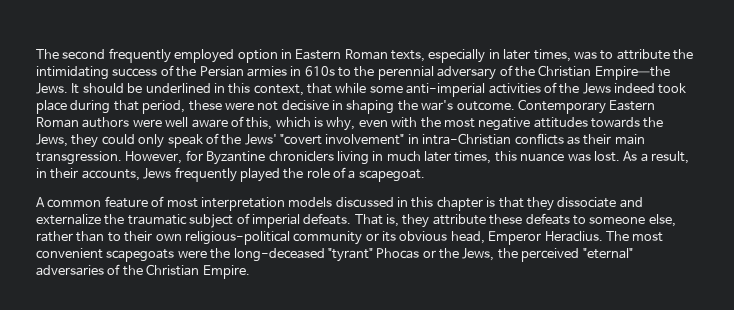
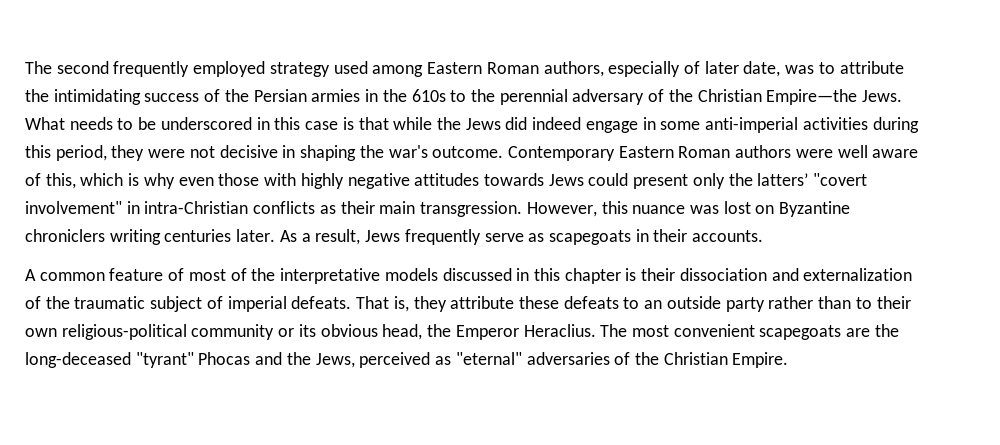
- The second frequently employed option in Eastern Roman texts, especially in later times, was to attribute the intimidating success of the Persian armies in 610s to the perennial adversary of the Christian Empire—the Jews.
+ The second frequently employed strategy used among Eastern Roman authors, especially of later date, was to attribute the intimidating success of the Persian armies in the 610s to the perennial adversary of the Christian Empire—the Jews.
- It should be underlined in this context, that while some anti-imperial activities of the Jews indeed took place during that period, these were not decisive in shaping the war's outcome.
+ What needs to be underscored in this case is that while the Jews did indeed engage in some anti-imperial activities during this period, they were not decisive in shaping the war's outcome.
- Contemporary Eastern Roman authors were well aware of this, which is why, even with the most negative attitudes towards the Jews, they could only speak of the Jews' "covert involvement" in intra-Christian conflicts as their main transgression.
+ Contemporary Eastern Roman authors were well aware of this, which is why even those with highly negative attitudes towards Jews could present only the latters’ "covert involvement" in intra-Christian conflicts as their main transgression.
- However, for Byzantine chroniclers living in much later times, this nuance was lost. As a result, in their accounts, Jews frequently played the role of a scapegoat.
+ However, this nuance was lost on Byzantine chroniclers writing centuries later. As a result, Jews frequently serve as scapegoats in their accounts.
- A common feature of most interpretation models discussed in this chapter is that they dissociate and externalize the traumatic subject of imperial defeats.
+ A common feature of most of the interpretative models discussed in this chapter is their dissociation and externalization of the traumatic subject of imperial defeats.
- That is, they attribute these defeats to someone else, rather than to their own religious-political community or its obvious head, Emperor Heraclius.
+ That is, they attribute these defeats to an outside party rather than to their own religious-political community or its obvious head, the Emperor Heraclius.
- The most convenient scapegoats were the long-deceased "tyrant" Phocas or the Jews, the perceived "eternal" adversaries of the Christian Empire.
+ The most convenient scapegoats are the long-deceased "tyrant" Phocas and the Jews, perceived as "eternal" adversaries of the Christian Empire.

